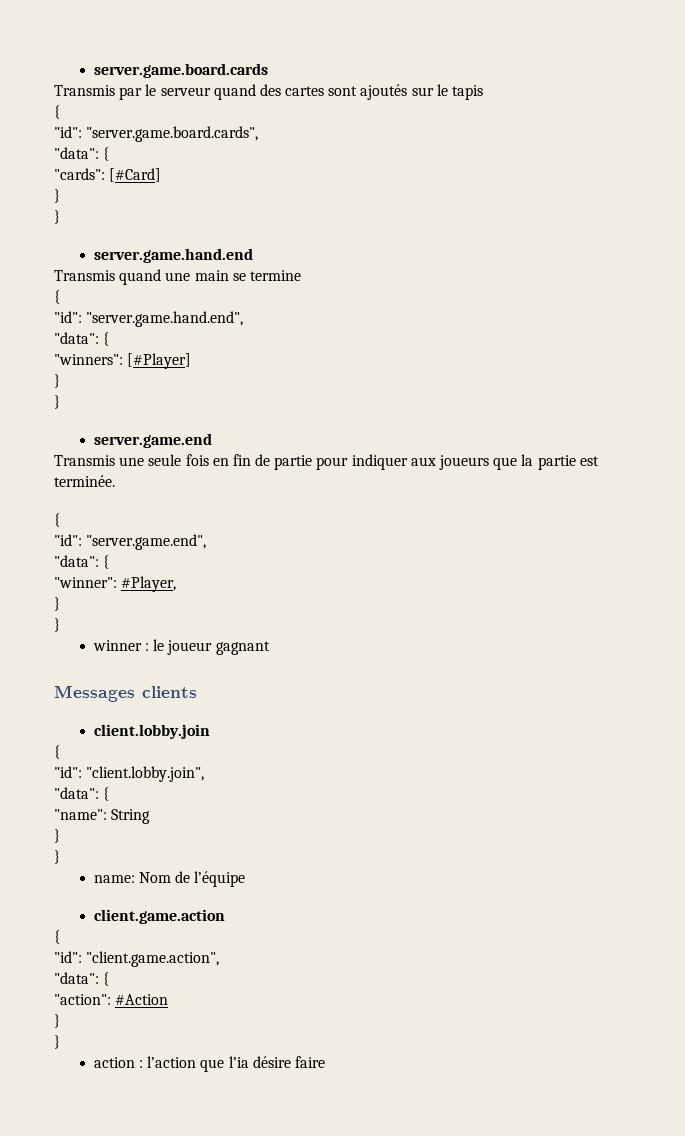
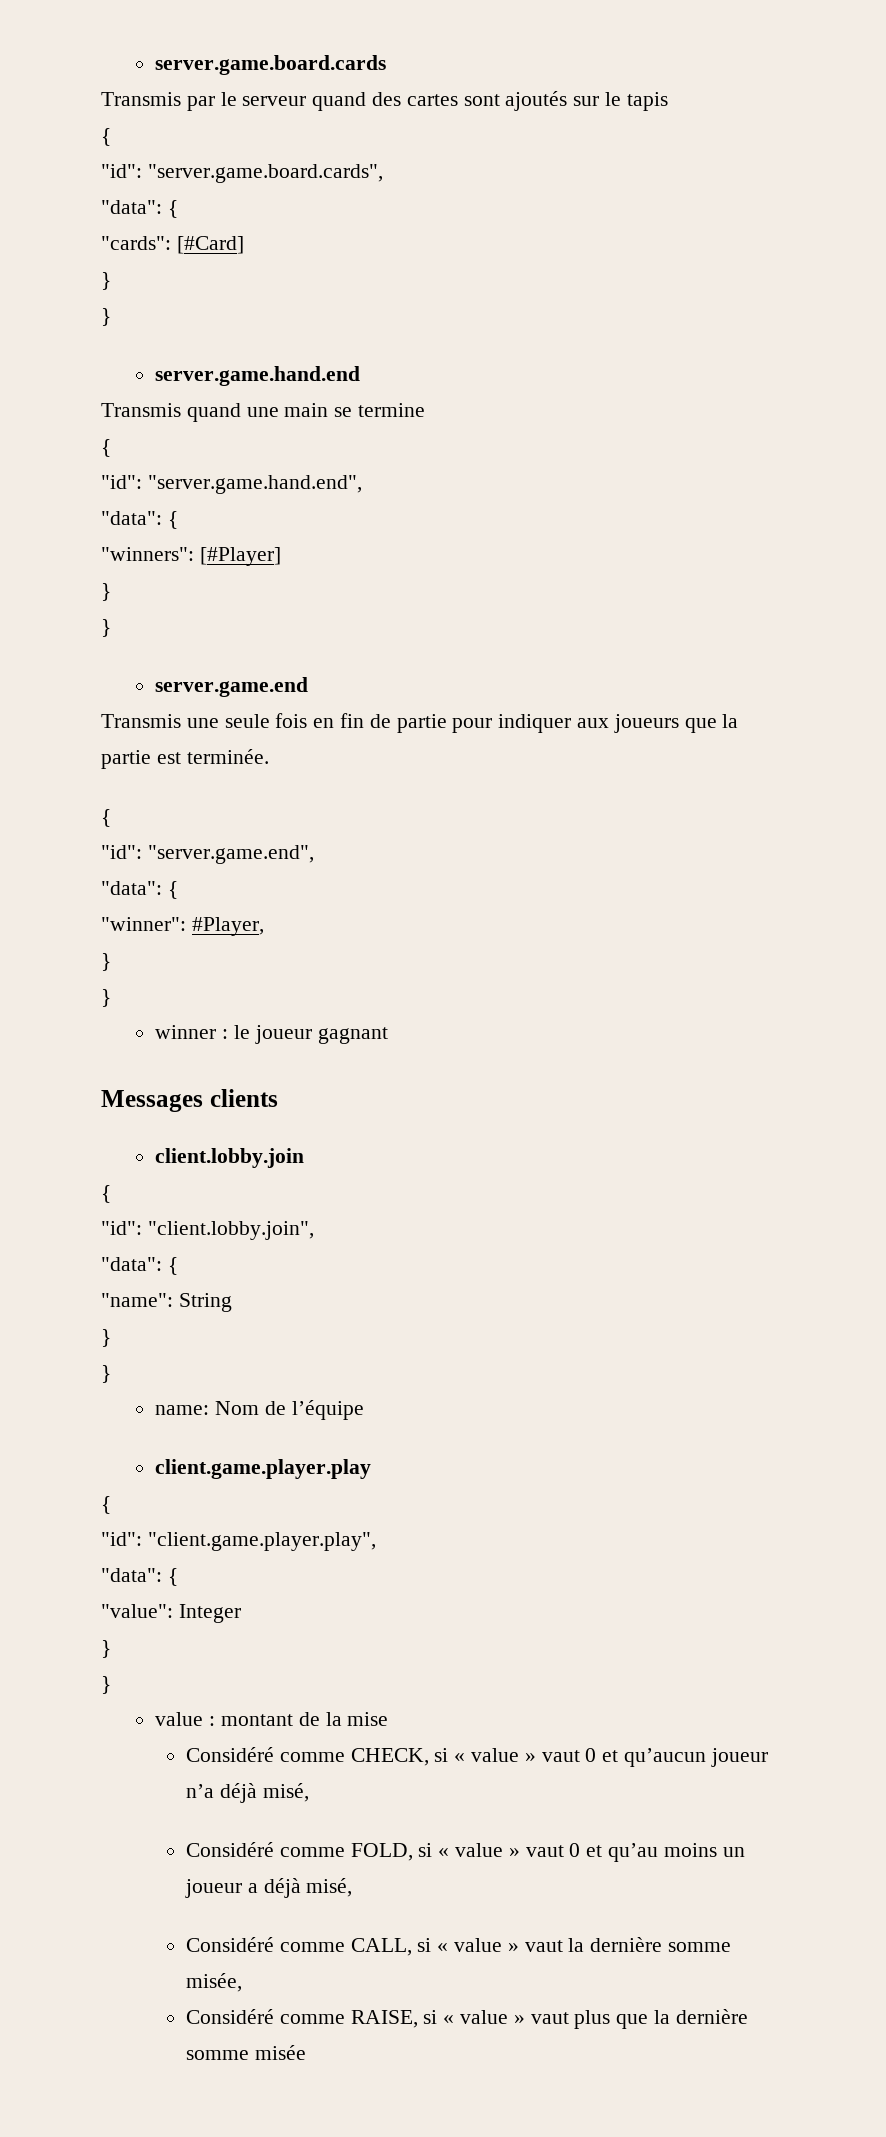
- client.game.action
+ client.game.player.play
  {
- "id": "client.game.action",
+ "id": "client.game.player.play",
  "data": {
- "action": #Action
+ "value": Integer
  }
  }
- action : l’action que l’ia désire faire
+ value : montant de la mise
+ Considéré comme CHECK, si « value » vaut 0 et qu’aucun joueur n’a déjà misé,
+ Considéré comme FOLD, si « value » vaut 0 et qu’au moins un joueur a déjà misé,
+ Considéré comme CALL, si « value » vaut la dernière somme misée,
+ Considéré comme RAISE, si « value » vaut plus que la dernière somme misée

